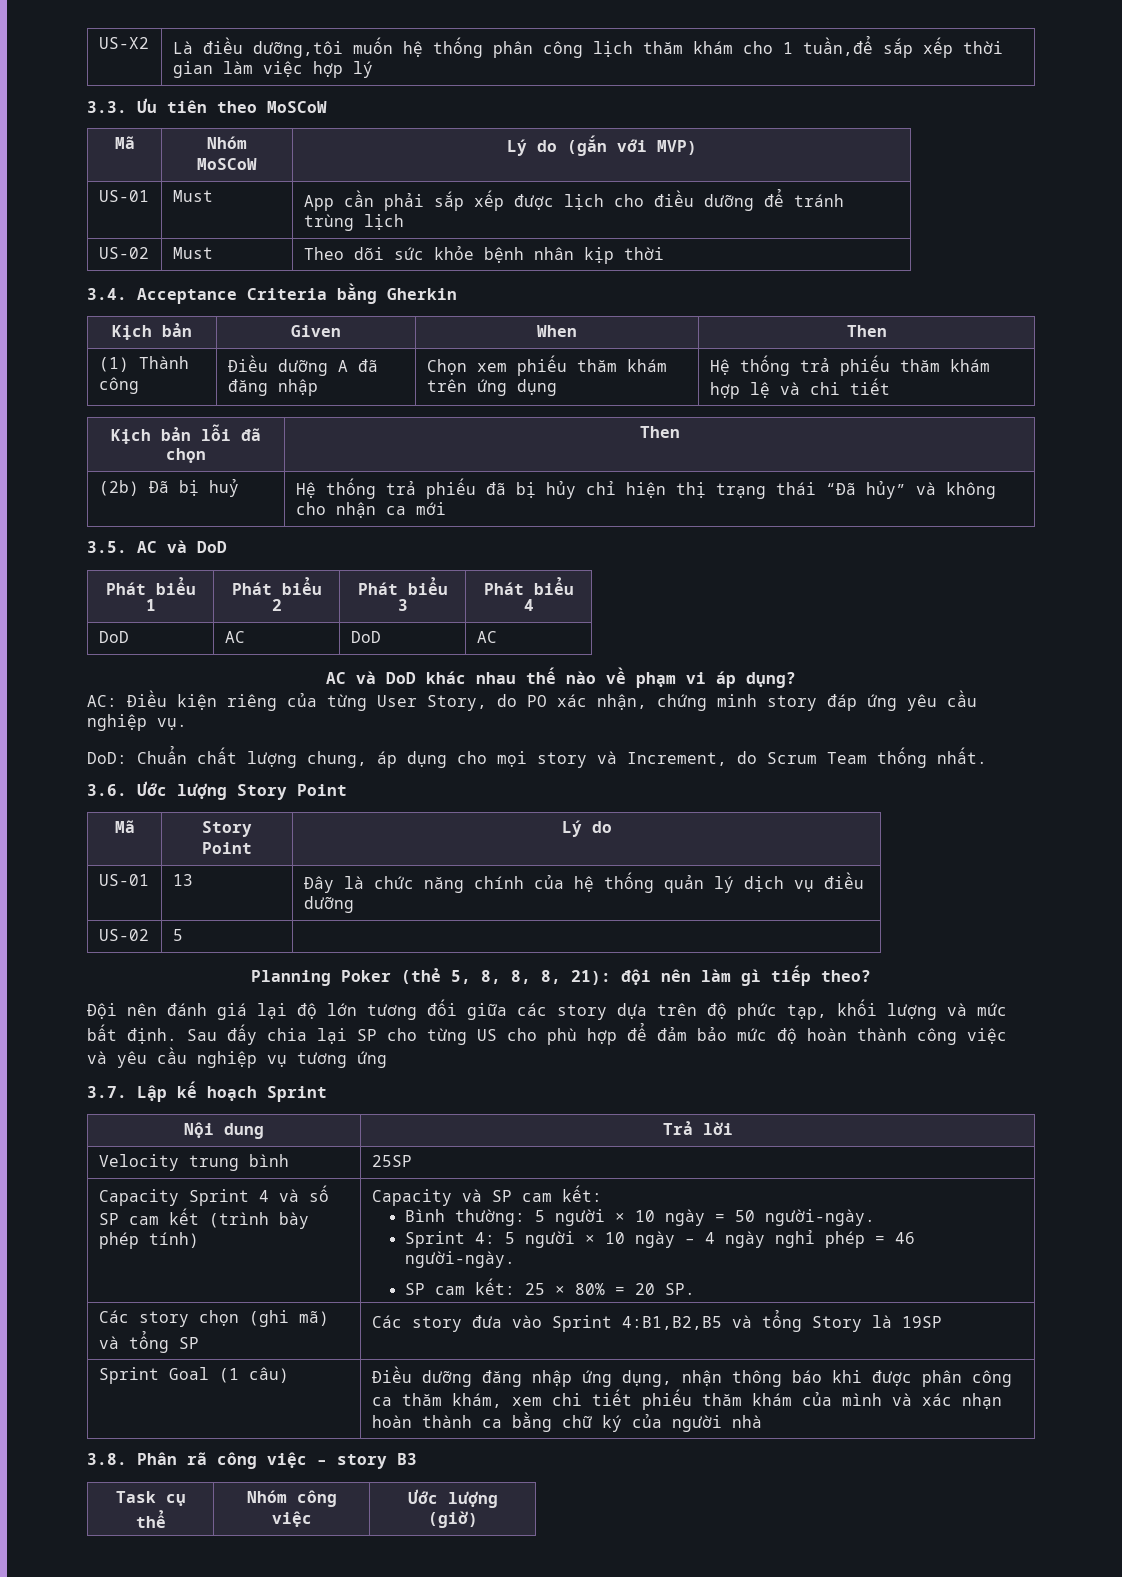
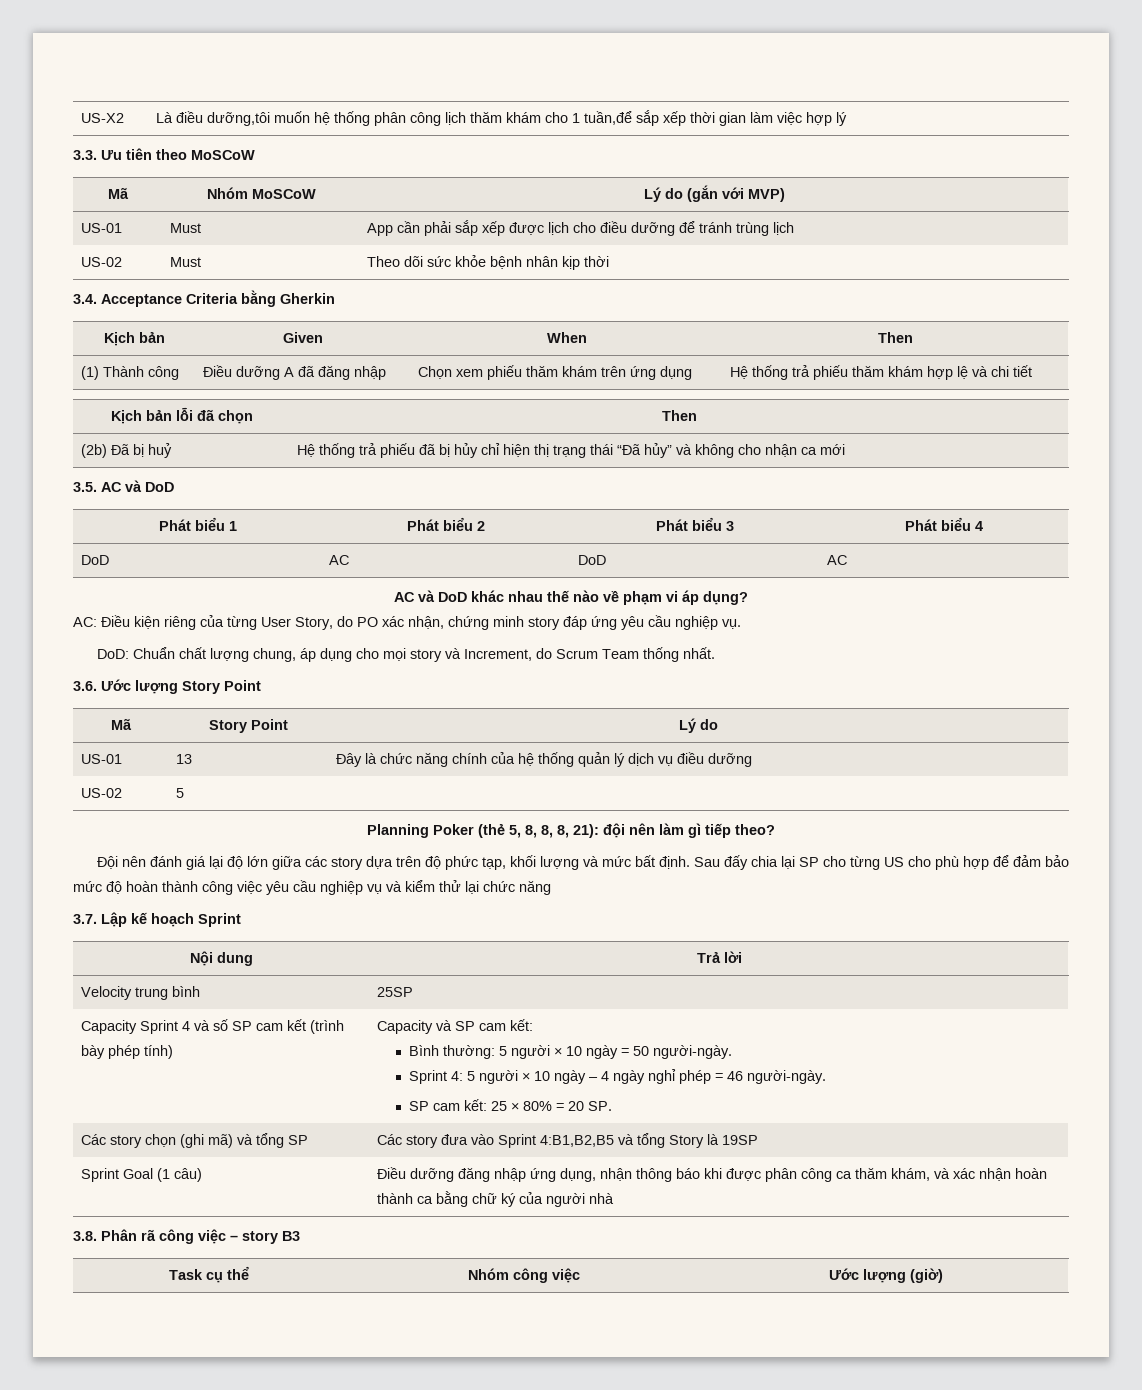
- Đội nên đánh giá lại độ lớn tương đối giữa các story dựa trên độ phức tạp, khối lượng và mức bất định.
+ Đội nên đánh giá lại độ lớn giữa các story dựa trên độ phức tạp, khối lượng và mức bất định.
- Sau đấy chia lại SP cho từng US cho phù hợp để đảm bảo mức độ hoàn thành công việc và yêu cầu nghiệp vụ tương ứng
+ Sau đấy chia lại SP cho từng US cho phù hợp để đảm bảo mức độ hoàn thành công việc yêu cầu nghiệp vụ và kiểm thử lại chức năng
- Sprint Goal (1 câu) | Điều dưỡng đăng nhập ứng dụng, nhận thông báo khi được phân công ca thăm khám, xem chi tiết phiếu thăm khám của mình và xác nhạn hoàn thành ca bằng chữ ký của người nhà
+ Sprint Goal (1 câu) | Điều dưỡng đăng nhập ứng dụng, nhận thông báo khi được phân công ca thăm khám, và xác nhận hoàn thành ca bằng chữ ký của người nhà

